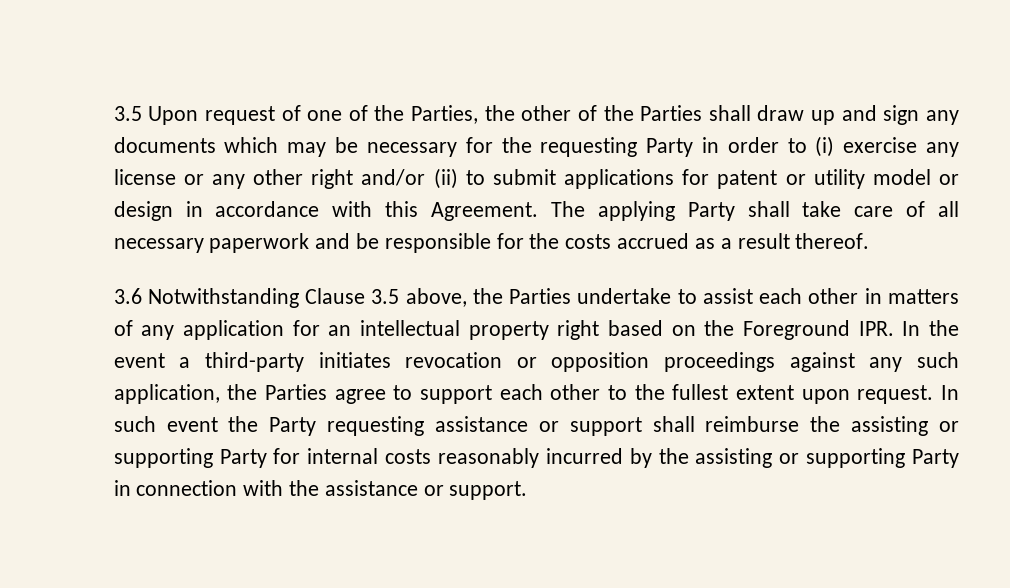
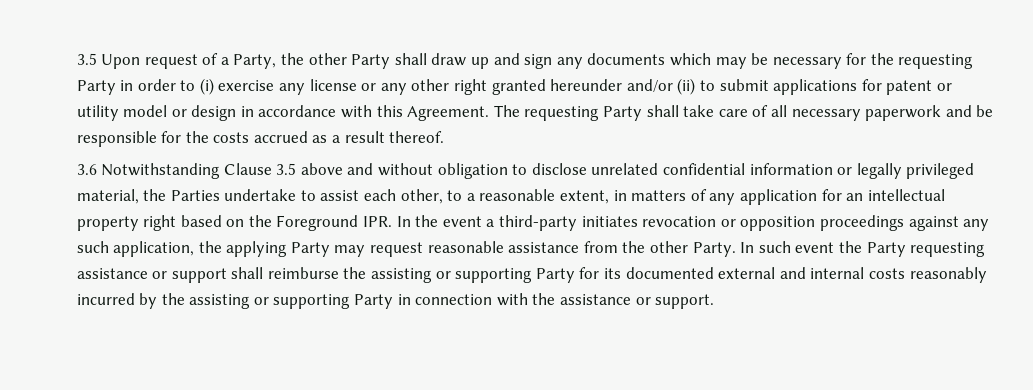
- 3.5 Upon request of one of the Parties, the other of the Parties shall draw up and sign any documents which may be necessary for the requesting Party in order to (i) exercise any license or any other right and/or (ii) to submit applications for patent or utility model or design in accordance with this Agreement.
+ 3.5 Upon request of a Party, the other Party shall draw up and sign any documents which may be necessary for the requesting Party in order to (i) exercise any license or any other right granted hereunder and/or (ii) to submit applications for patent or utility model or design in accordance with this Agreement.
- The applying Party shall take care of all necessary paperwork and be responsible for the costs accrued as a result thereof.
+ The requesting Party shall take care of all necessary paperwork and be responsible for the costs accrued as a result thereof.
- 3.6 Notwithstanding Clause 3.5 above, the Parties undertake to assist each other in matters of any application for an intellectual property right based on the Foreground IPR. In the event a third-party initiates revocation or opposition proceedings against any such application, the Parties agree to support each other to the fullest extent upon request.
+ 3.6 Notwithstanding Clause 3.5 above and without obligation to disclose unrelated confidential information or legally privileged material, the Parties undertake to assist each other, to a reasonable extent, in matters of any application for an intellectual property right based on the Foreground IPR. In the event a third-party initiates revocation or opposition proceedings against any such application, the applying Party may request reasonable assistance from the other Party.
- In such event the Party requesting assistance or support shall reimburse the assisting or supporting Party for internal costs reasonably incurred by the assisting or supporting Party in connection with the assistance or support.
+ In such event the Party requesting assistance or support shall reimburse the assisting or supporting Party for its documented external and internal costs reasonably incurred by the assisting or supporting Party in connection with the assistance or support.

